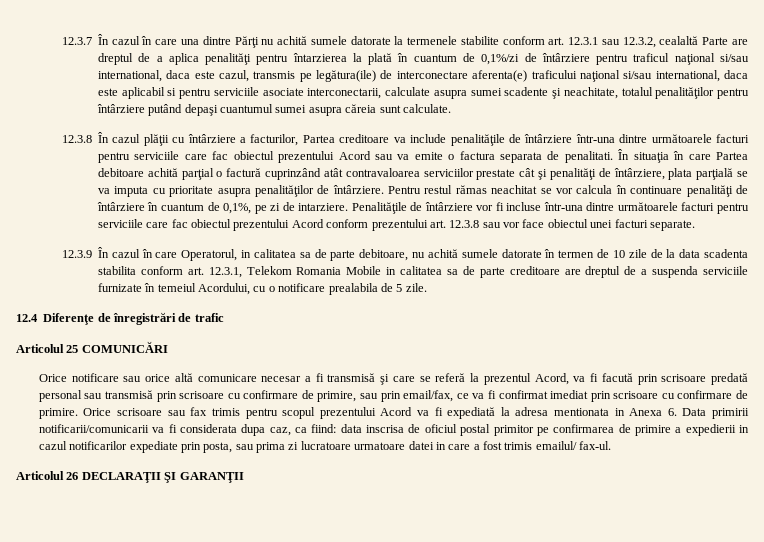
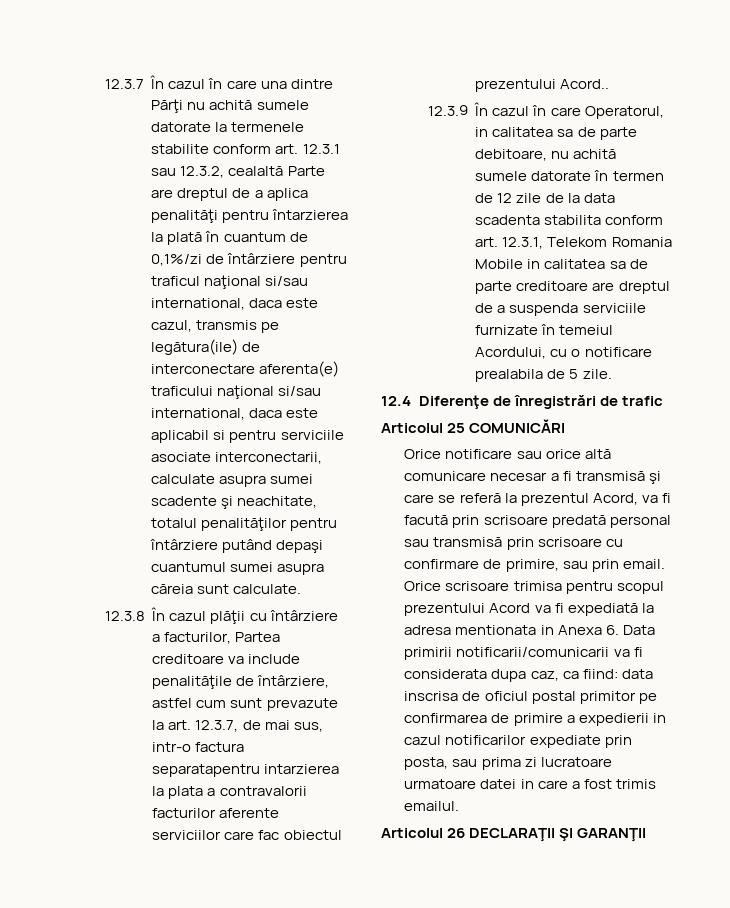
- 12.3.8 În cazul plăţii cu întârziere a facturilor, Partea creditoare va include penalităţile de întârziere într-una dintre următoarele facturi pentru serviciile care fac obiectul prezentului Acord sau va emite o factura separata de penalitati. În situaţia în care Partea debitoare achită parţial o factură cuprinzând atât contravaloarea serviciilor prestate cât şi penalităţi de întârziere, plata parţială se va imputa cu prioritate asupra penalităţilor de întârziere. Pentru restul rămas neachitat se vor calcula în continuare penalităţi de întârziere în cuantum de 0,1%, pe zi de intarziere. Penalităţile de întârziere vor fi incluse într-una dintre următoarele facturi pentru serviciile care fac obiectul prezentului Acord conform prezentului art. 12.3.8 sau vor face obiectul unei facturi separate.
+ 12.3.8 În cazul plăţii cu întârziere a facturilor, Partea creditoare va include penalităţile de întârziere, astfel cum sunt prevazute la art. 12.3.7, de mai sus, intr-o factura separatapentru intarzierea la plata a contravalorii facturilor aferente serviciilor care fac obiectul prezentului Acord..
- 12.3.9 În cazul în care Operatorul, in calitatea sa de parte debitoare, nu achită sumele datorate în termen de 10 zile de la data scadenta stabilita conform art. 12.3.1, Telekom Romania Mobile in calitatea sa de parte creditoare are dreptul de a suspenda serviciile furnizate în temeiul Acordului, cu o notificare prealabila de 5 zile.
+ 12.3.9 În cazul în care Operatorul, in calitatea sa de parte debitoare, nu achită sumele datorate în termen de 12 zile de la data scadenta stabilita conform art. 12.3.1, Telekom Romania Mobile in calitatea sa de parte creditoare are dreptul de a suspenda serviciile furnizate în temeiul Acordului, cu o notificare prealabila de 5 zile.
- Orice notificare sau orice altă comunicare necesar a fi transmisă şi care se referă la prezentul Acord, va fi facută prin scrisoare predată personal sau transmisă prin scrisoare cu confirmare de primire, sau prin email/fax, ce va fi confirmat imediat prin scrisoare cu confirmare de primire. Orice scrisoare sau fax trimis pentru scopul prezentului Acord va fi expediată la adresa mentionata in Anexa 6. Data primirii notificarii/comunicarii va fi considerata dupa caz, ca fiind:
+ Orice notificare sau orice altă comunicare necesar a fi transmisă şi care se referă la prezentul Acord, va fi facută prin scrisoare predată personal sau transmisă prin scrisoare cu confirmare de primire, sau prin email. Orice scrisoare trimisa pentru scopul prezentului Acord va fi expediată la adresa mentionata in Anexa 6. Data primirii notificarii/comunicarii va fi considerata dupa caz, ca fiind:
- data inscrisa de oficiul postal primitor pe confirmarea de primire a expedierii in cazul notificarilor expediate prin posta, sau prima zi lucratoare urmatoare datei in care a fost trimis emailul/ fax-ul.
+ data inscrisa de oficiul postal primitor pe confirmarea de primire a expedierii in cazul notificarilor expediate prin posta, sau prima zi lucratoare urmatoare datei in care a fost trimis emailul.

